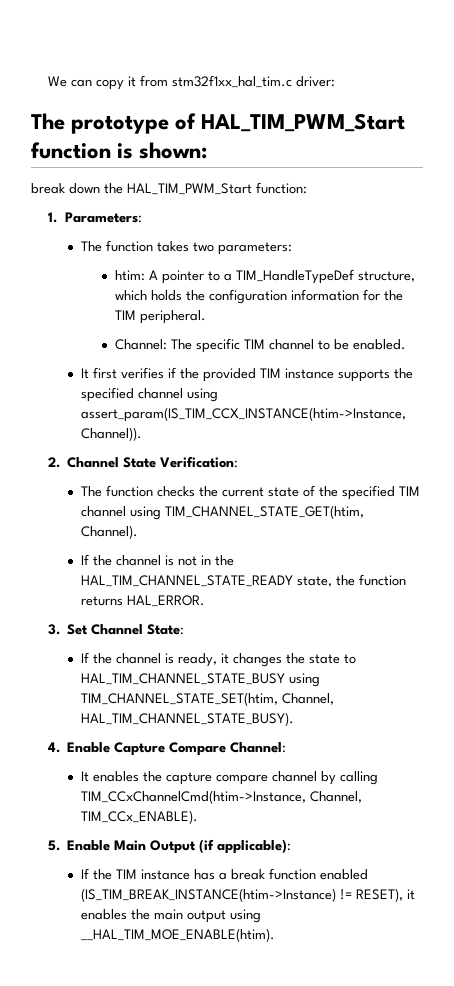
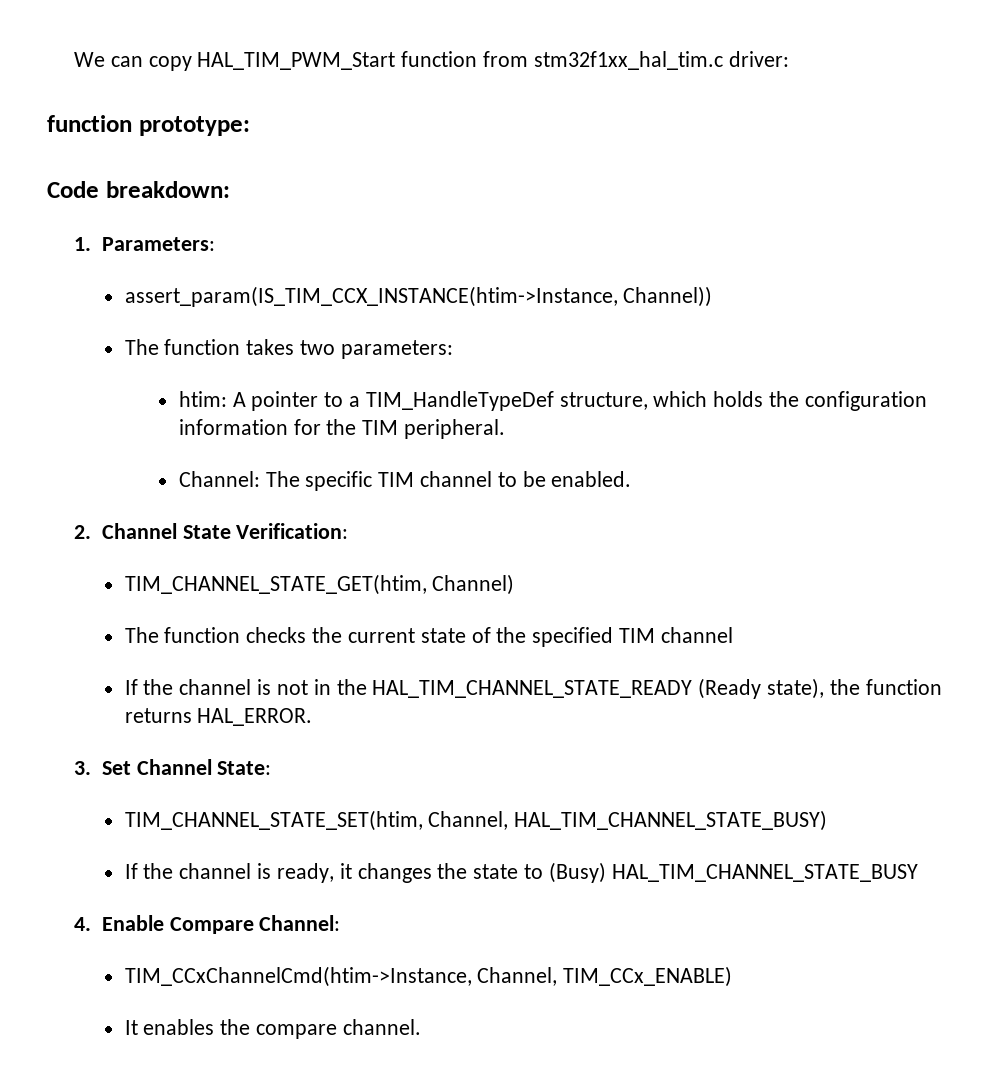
- We can copy it from stm32f1xx_hal_tim.c driver:
+ We can copy HAL_TIM_PWM_Start function from stm32f1xx_hal_tim.c driver:
- The prototype of HAL_TIM_PWM_Start function is shown:
- break down the HAL_TIM_PWM_Start function:
+ function prototype:
+ Code breakdown:
+ assert_param(IS_TIM_CCX_INSTANCE(htim->Instance, Channel))
- It first verifies if the provided TIM instance supports the specified channel using assert_param(IS_TIM_CCX_INSTANCE(htim->Instance, Channel)).
+ TIM_CHANNEL_STATE_GET(htim, Channel)
- The function checks the current state of the specified TIM channel using TIM_CHANNEL_STATE_GET(htim, Channel).
+ The function checks the current state of the specified TIM channel
- If the channel is not in the HAL_TIM_CHANNEL_STATE_READY state, the function returns HAL_ERROR.
+ If the channel is not in the HAL_TIM_CHANNEL_STATE_READY (Ready state), the function returns HAL_ERROR.
+ TIM_CHANNEL_STATE_SET(htim, Channel, HAL_TIM_CHANNEL_STATE_BUSY)
- If the channel is ready, it changes the state to HAL_TIM_CHANNEL_STATE_BUSY using TIM_CHANNEL_STATE_SET(htim, Channel, HAL_TIM_CHANNEL_STATE_BUSY).
+ If the channel is ready, it changes the state to (Busy) HAL_TIM_CHANNEL_STATE_BUSY
- 4. Enable Capture Compare Channel:
+ 4. Enable Compare Channel:
+ TIM_CCxChannelCmd(htim->Instance, Channel, TIM_CCx_ENABLE)
- It enables the capture compare channel by calling TIM_CCxChannelCmd(htim->Instance, Channel, TIM_CCx_ENABLE).
- 5. Enable Main Output (if applicable):
- If the TIM instance has a break function enabled (IS_TIM_BREAK_INSTANCE(htim->Instance) != RESET), it enables the main output using __HAL_TIM_MOE_ENABLE(htim).
+ It enables the compare channel.

